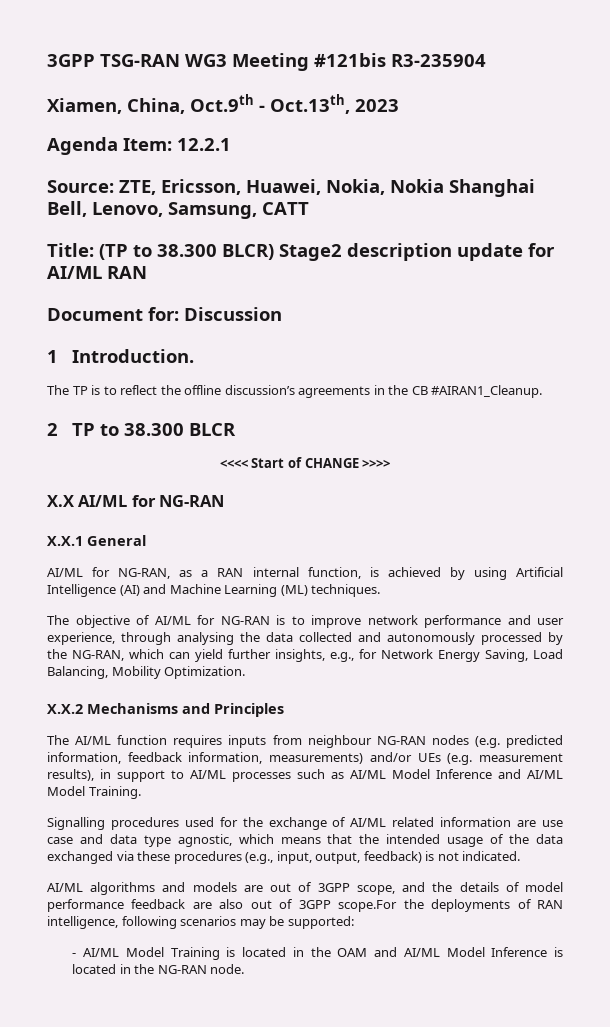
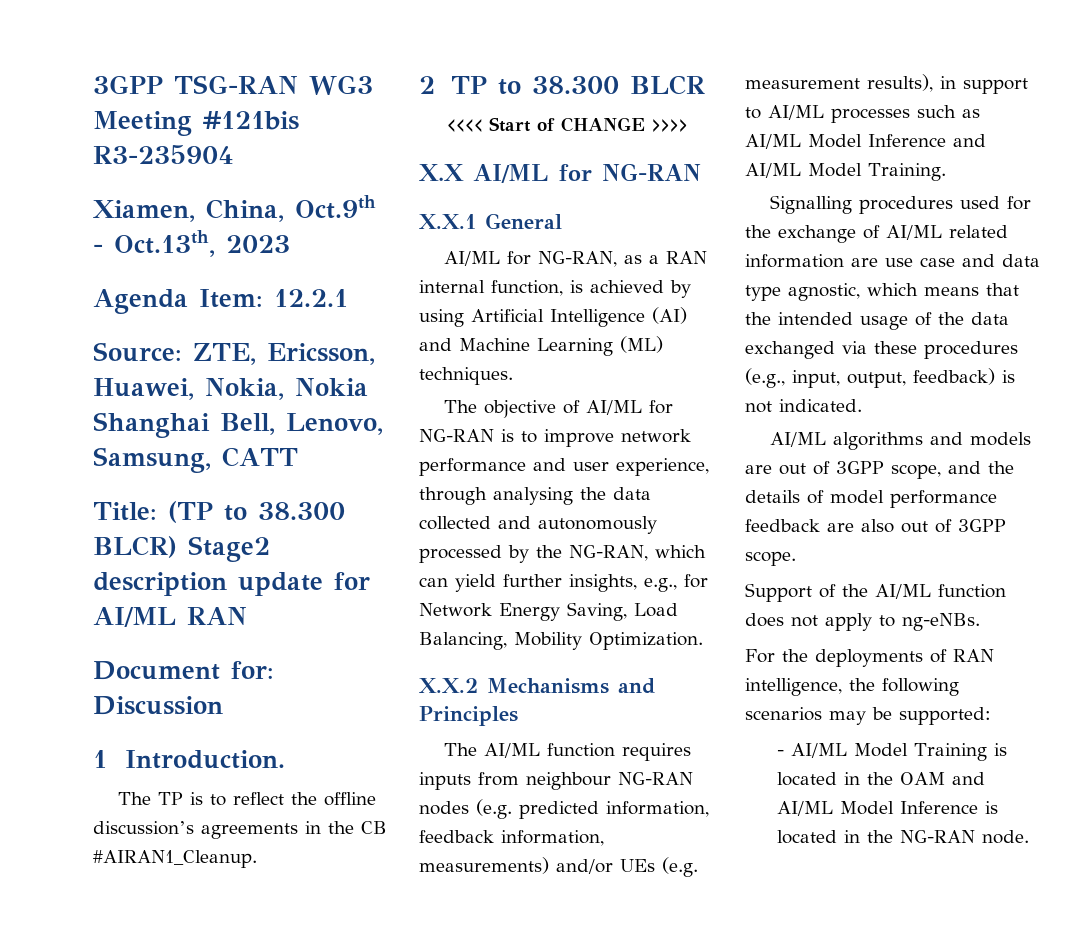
- AI/ML algorithms and models are out of 3GPP scope, and the details of model performance feedback are also out of 3GPP scope.For the deployments of RAN intelligence, following scenarios may be supported:
+ AI/ML algorithms and models are out of 3GPP scope, and the details of model performance feedback are also out of 3GPP scope.
+ Support of the AI/ML function does not apply to ng-eNBs.
+ For the deployments of RAN intelligence, the following scenarios may be supported:

